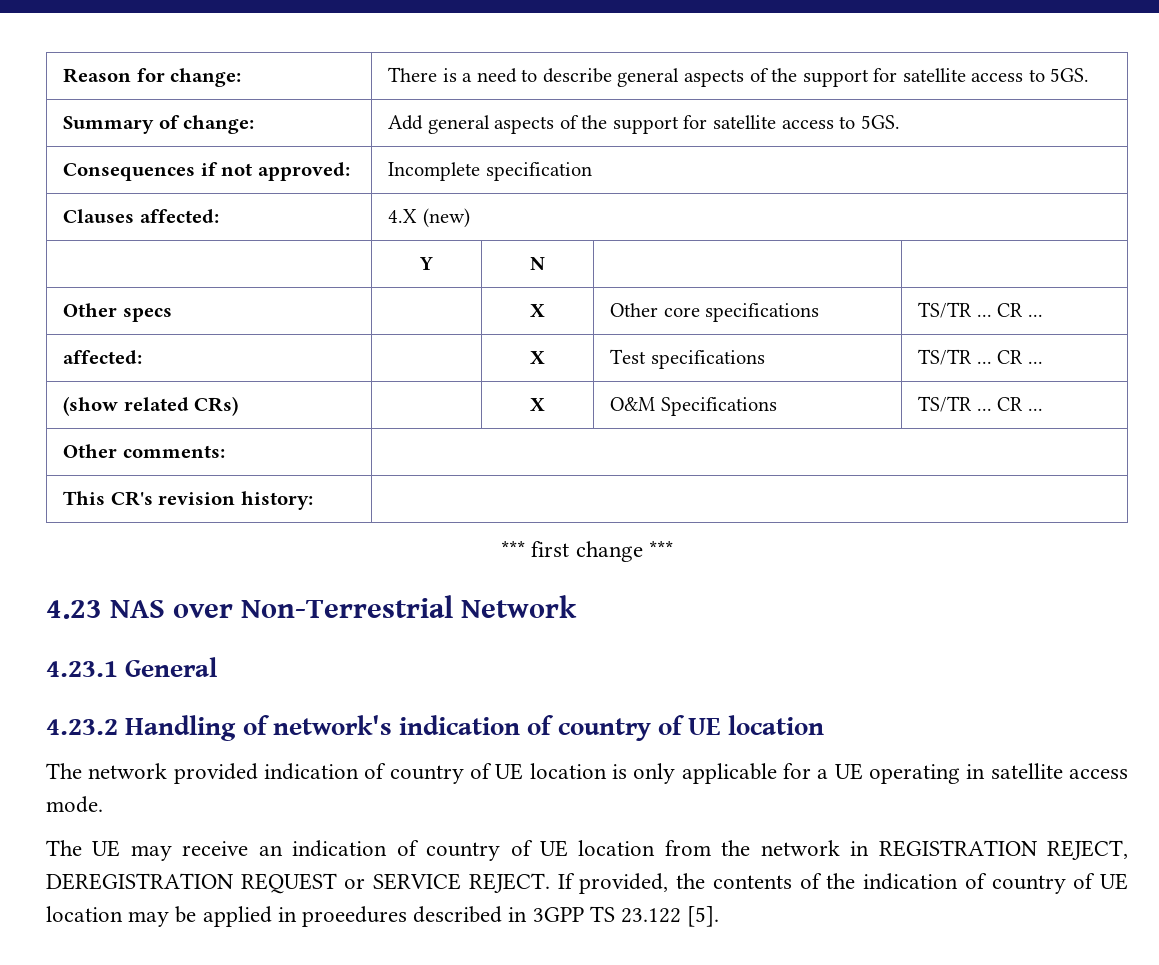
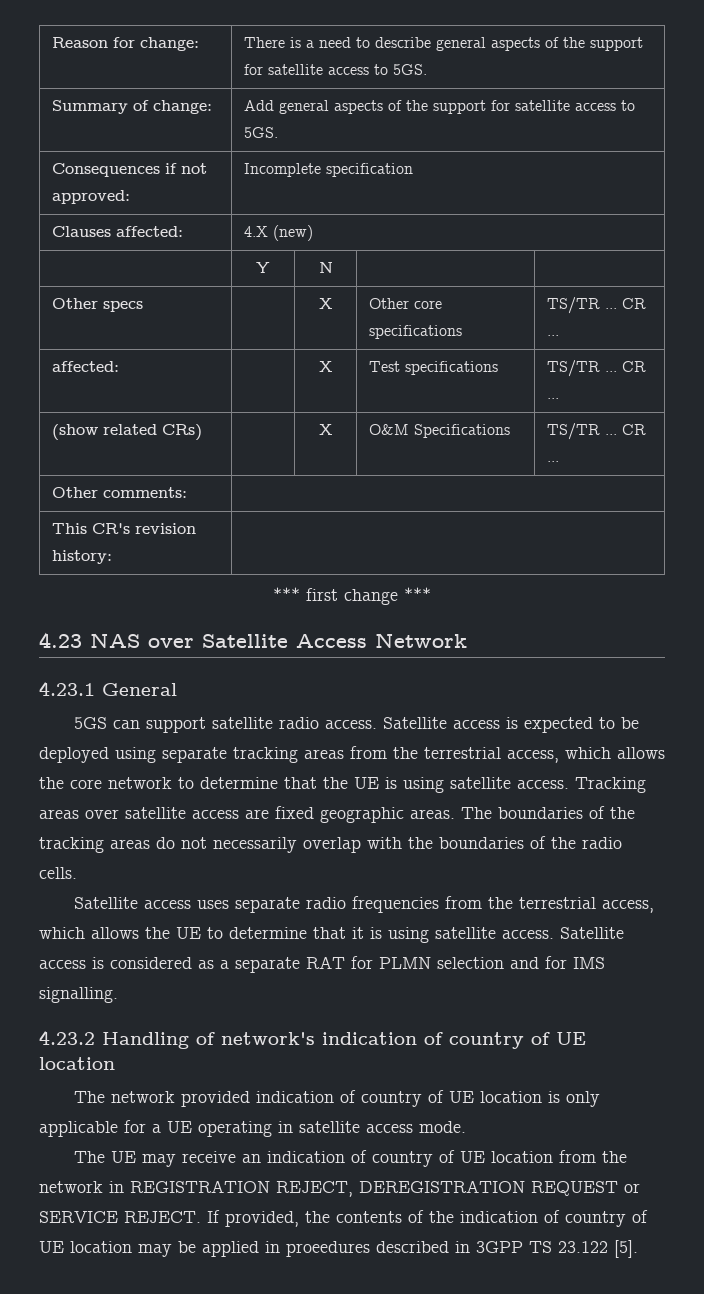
- 4.23 NAS over Non-Terrestrial Network
+ 4.23 NAS over Satellite Access Network
+ 5GS can support satellite radio access. Satellite access is expected to be deployed using separate tracking areas from the terrestrial access, which allows the core network to determine that the UE is using satellite access. Tracking areas over satellite access are fixed geographic areas. The boundaries of the tracking areas do not necessarily overlap with the boundaries of the radio cells.
+ Satellite access uses separate radio frequencies from the terrestrial access, which allows the UE to determine that it is using satellite access. Satellite access is considered as a separate RAT for PLMN selection and for IMS signalling.

